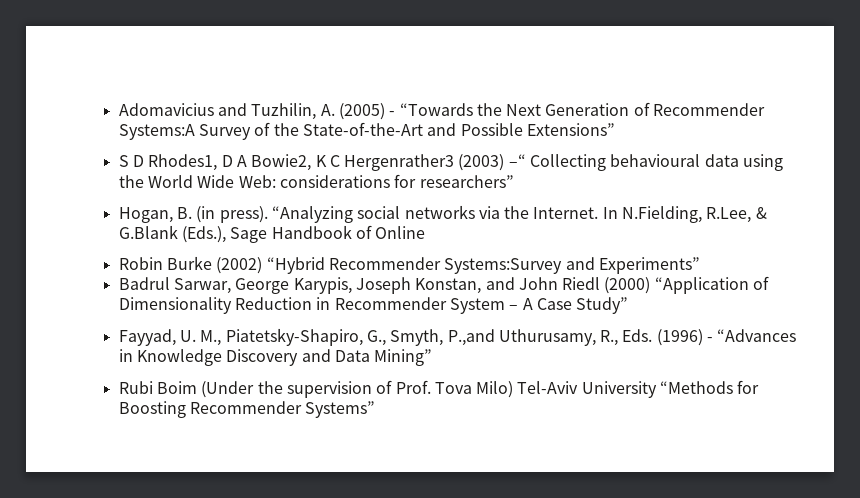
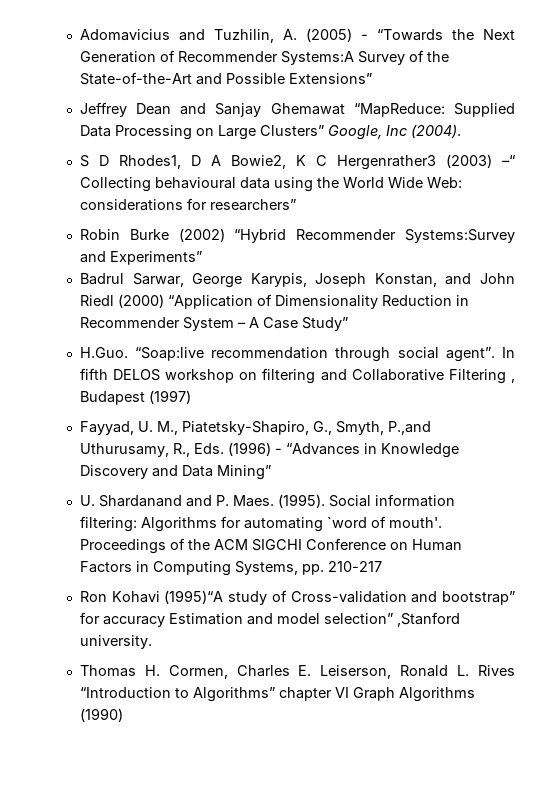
+ Jeffrey Dean and Sanjay Ghemawat “MapReduce: Supplied Data Processing on Large Clusters” Google, Inc (2004).
- Hogan, B. (in press). “Analyzing social networks via the Internet. In N.Fielding, R.Lee, & G.Blank (Eds.), Sage Handbook of Online
+ H.Guo. “Soap:live recommendation through social agent”. In fifth DELOS workshop on filtering and Collaborative Filtering , Budapest (1997)
- Rubi Boim (Under the supervision of Prof. Tova Milo) Tel-Aviv University “Methods for Boosting Recommender Systems”
+ U. Shardanand and P. Maes. (1995). Social information filtering: Algorithms for automating `word of mouth'. Proceedings of the ACM SIGCHI Conference on Human Factors in Computing Systems, pp. 210-217
+ Ron Kohavi (1995)“A study of Cross-validation and bootstrap” for accuracy Estimation and model selection” ,Stanford university.
+ Thomas H. Cormen, Charles E. Leiserson, Ronald L. Rives “Introduction to Algorithms” chapter VI Graph Algorithms (1990)

